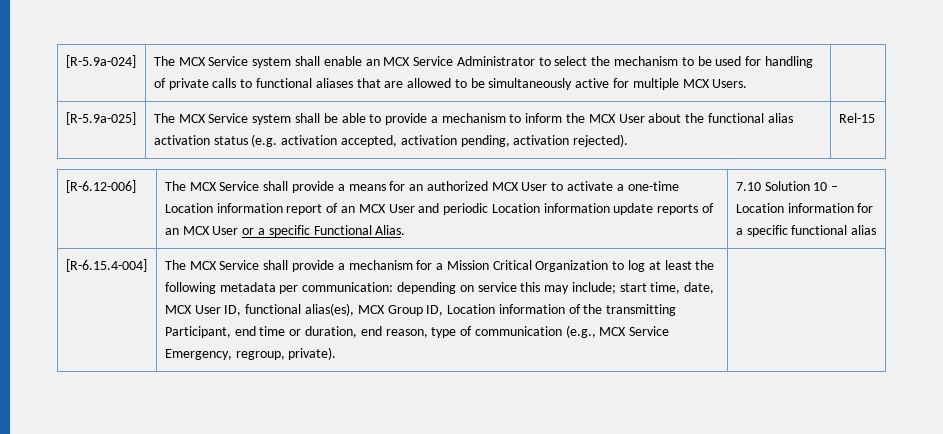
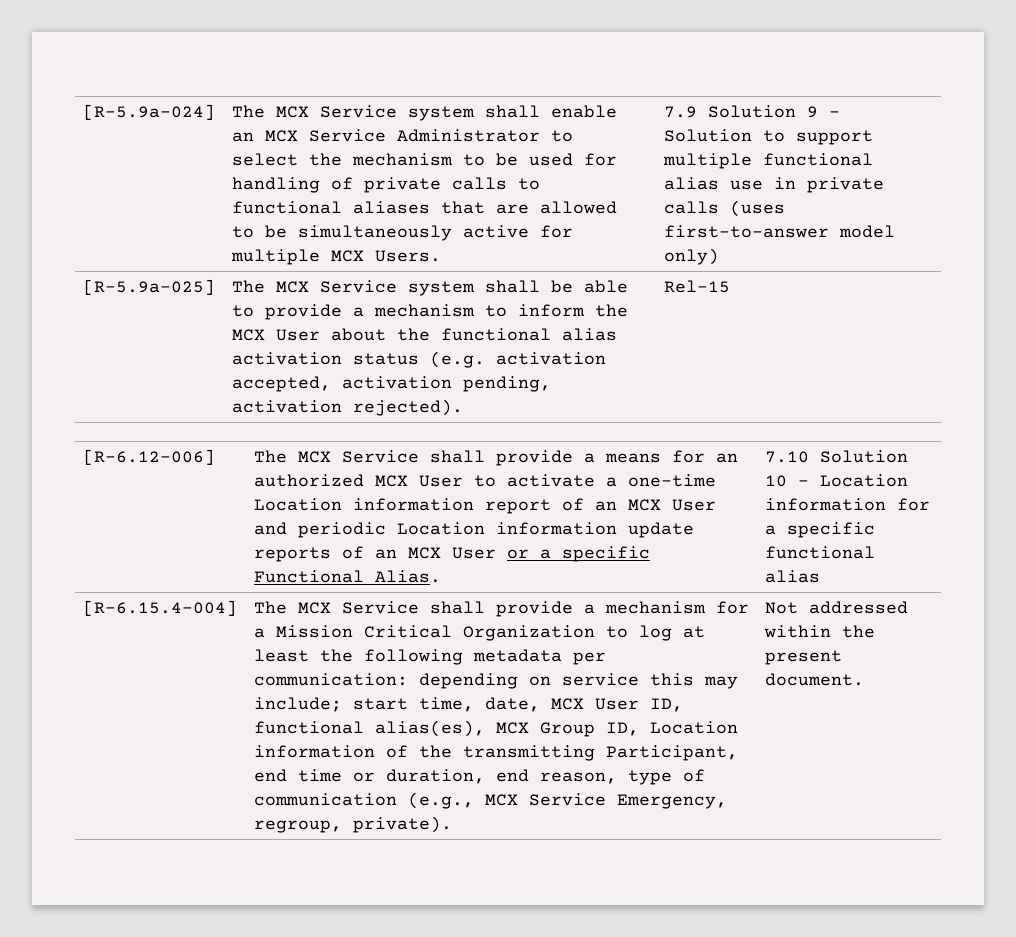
+ 7.9 Solution 9 – Solution to support multiple functional alias use in private calls (uses first-to-answer model only)
+ Not addressed within the present document.

